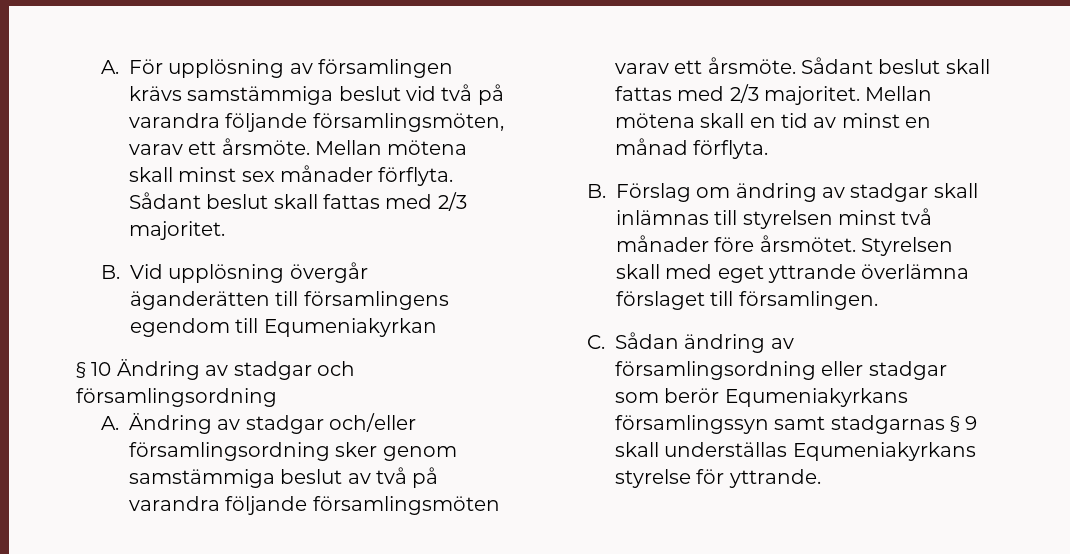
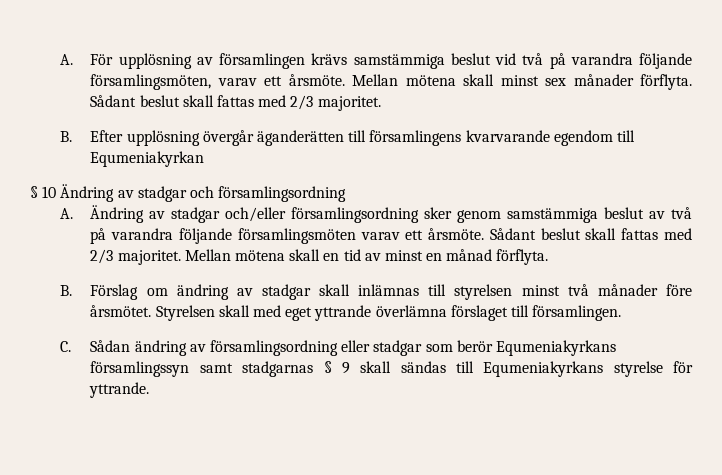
- B. Vid upplösning övergår äganderätten till församlingens egendom till Equmeniakyrkan
+ B. Efter upplösning övergår äganderätten till församlingens kvarvarande egendom till Equmeniakyrkan
- C. Sådan ändring av församlingsordning eller stadgar som berör Equmeniakyrkans församlingssyn samt stadgarnas § 9 skall underställas Equmeniakyrkans styrelse för yttrande.
+ C. Sådan ändring av församlingsordning eller stadgar som berör Equmeniakyrkans församlingssyn samt stadgarnas § 9 skall sändas till Equmeniakyrkans styrelse för yttrande.

